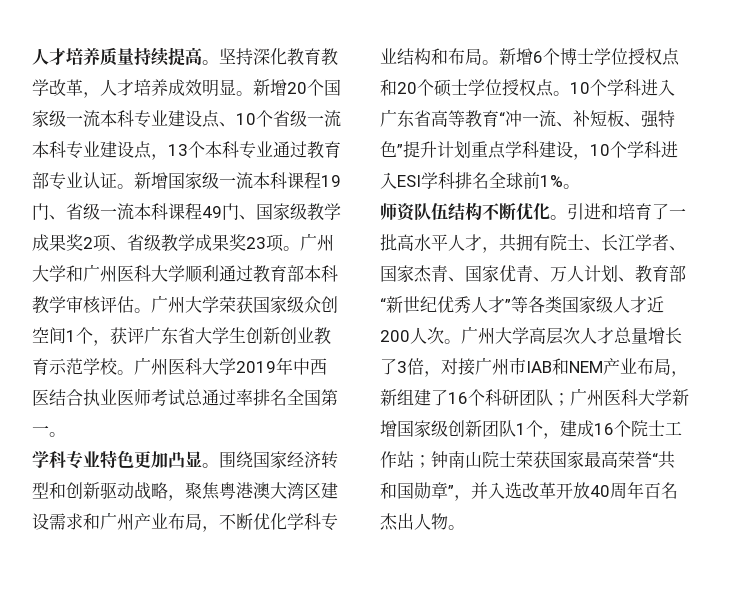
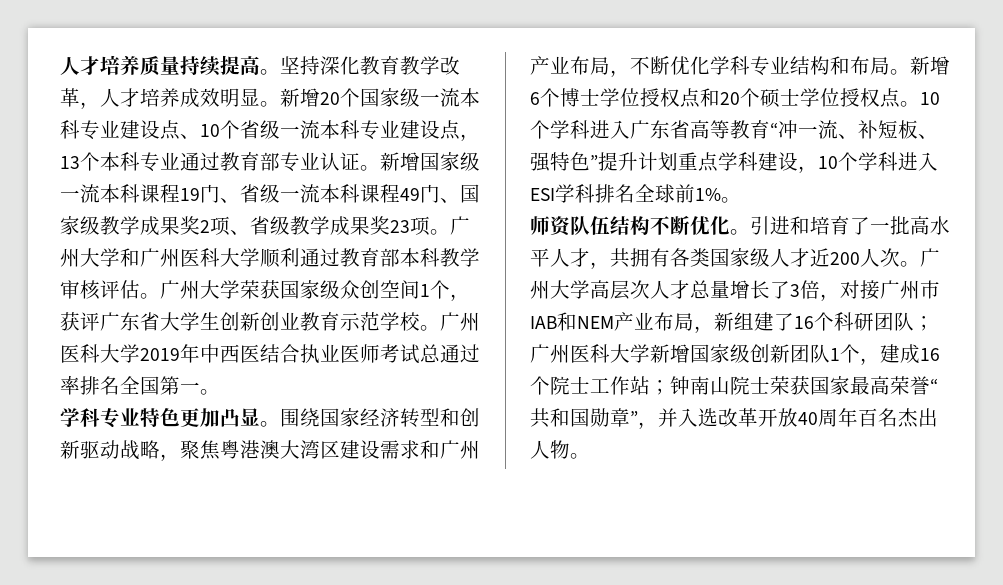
- 引进和培育了一批高水平人才，共拥有院士、长江学者、国家杰青、国家优青、万人计划、教育部“新世纪优秀人才”等各类国家级人才近200人次。
+ 引进和培育了一批高水平人才，共拥有各类国家级人才近200人次。

